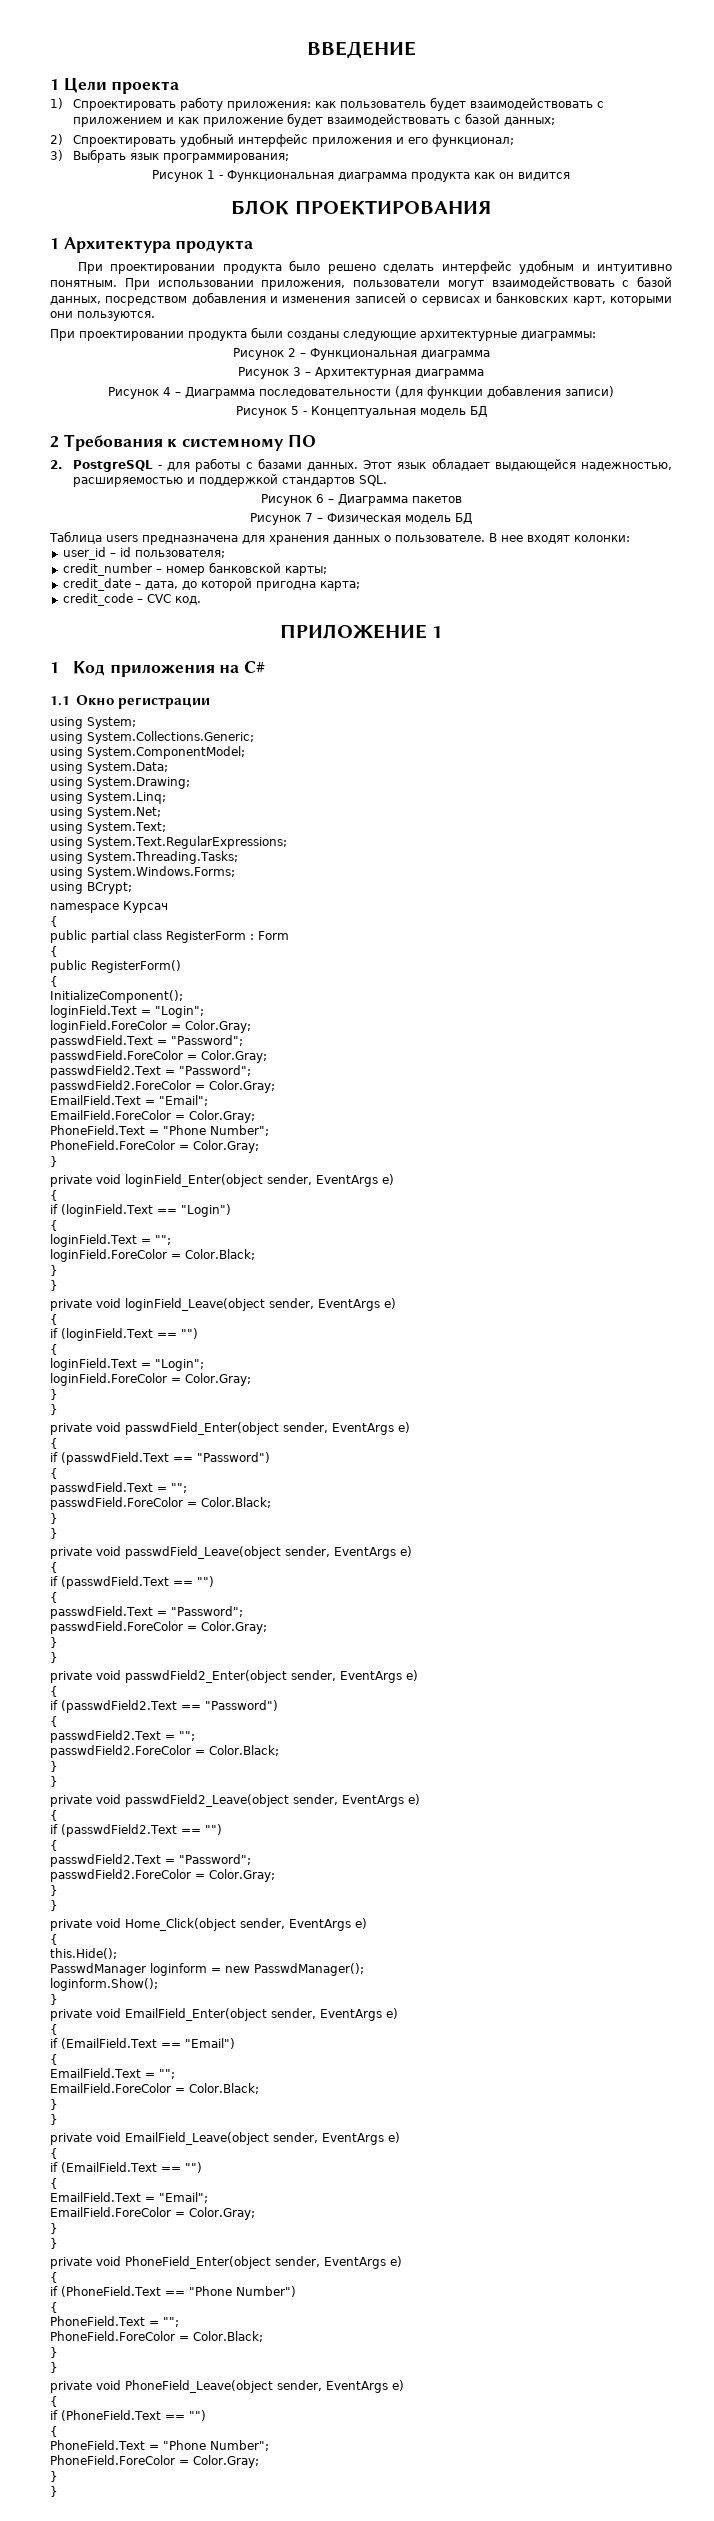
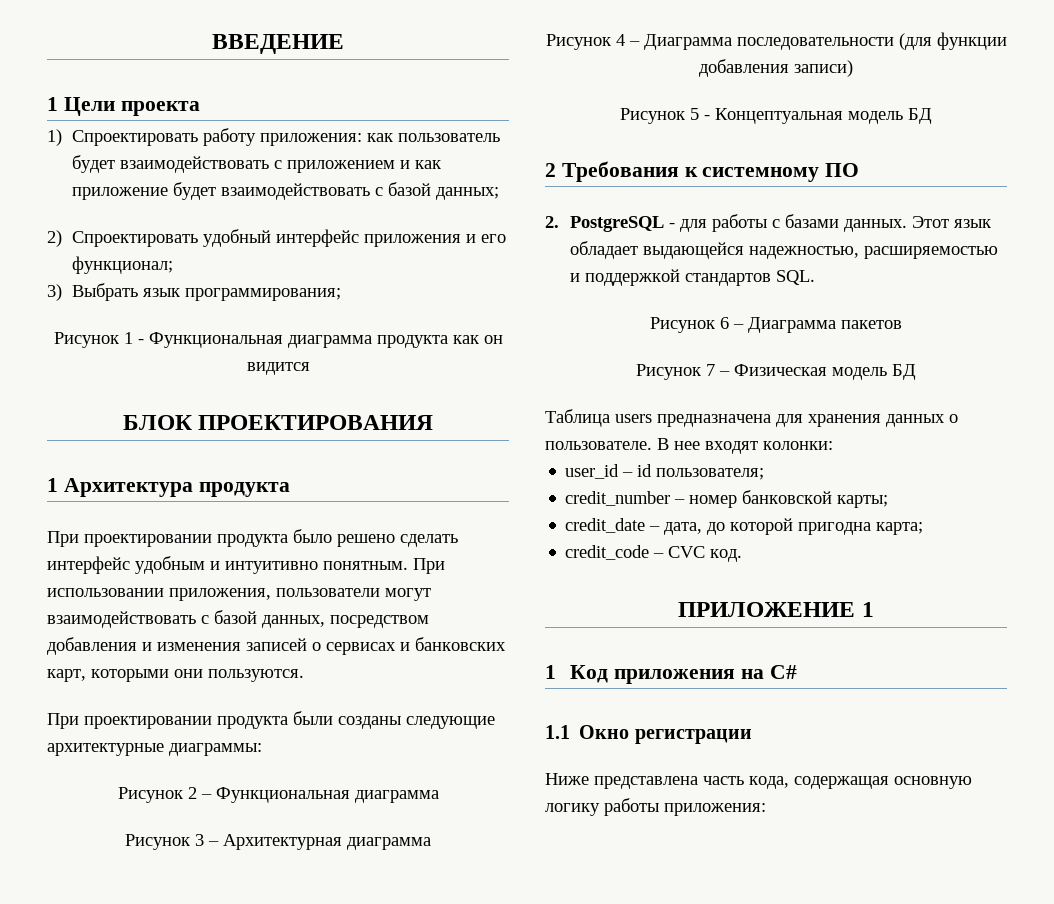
- using System;
- using System.Collections.Generic;
- using System.ComponentModel;
- using System.Data;
- using System.Drawing;
- using System.Linq;
- using System.Net;
- using System.Text;
- using System.Text.RegularExpressions;
- using System.Threading.Tasks;
- using System.Windows.Forms;
- using BCrypt;
- namespace Курсач
- {
- public partial class RegisterForm : Form
- {
- public RegisterForm()
- {
- InitializeComponent();
- loginField.Text = "Login";
- loginField.ForeColor = Color.Gray;
- passwdField.Text = "Password";
- passwdField.ForeColor = Color.Gray;
- passwdField2.Text = "Password";
- passwdField2.ForeColor = Color.Gray;
- EmailField.Text = "Email";
- EmailField.ForeColor = Color.Gray;
- PhoneField.Text = "Phone Number";
- PhoneField.ForeColor = Color.Gray;
- }
- private void loginField_Enter(object sender, EventArgs e)
- {
- if (loginField.Text == "Login")
- {
- loginField.Text = "";
- loginField.ForeColor = Color.Black;
- }
- }
- private void loginField_Leave(object sender, EventArgs e)
- {
- if (loginField.Text == "")
- {
- loginField.Text = "Login";
- loginField.ForeColor = Color.Gray;
- }
- }
- private void passwdField_Enter(object sender, EventArgs e)
- {
- if (passwdField.Text == "Password")
- {
- passwdField.Text = "";
- passwdField.ForeColor = Color.Black;
- }
- }
- private void passwdField_Leave(object sender, EventArgs e)
- {
- if (passwdField.Text == "")
- {
- passwdField.Text = "Password";
- passwdField.ForeColor = Color.Gray;
- }
- }
- private void passwdField2_Enter(object sender, EventArgs e)
- {
- if (passwdField2.Text == "Password")
- {
- passwdField2.Text = "";
- passwdField2.ForeColor = Color.Black;
- }
- }
- private void passwdField2_Leave(object sender, EventArgs e)
- {
- if (passwdField2.Text == "")
- {
- passwdField2.Text = "Password";
- passwdField2.ForeColor = Color.Gray;
- }
- }
- private void Home_Click(object sender, EventArgs e)
- {
- this.Hide();
- PasswdManager loginform = new PasswdManager();
- loginform.Show();
- }
- private void EmailField_Enter(object sender, EventArgs e)
- {
- if (EmailField.Text == "Email")
- {
- EmailField.Text = "";
- EmailField.ForeColor = Color.Black;
- }
- }
- private void EmailField_Leave(object sender, EventArgs e)
- {
- if (EmailField.Text == "")
- {
- EmailField.Text = "Email";
- EmailField.ForeColor = Color.Gray;
- }
- }
- private void PhoneField_Enter(object sender, EventArgs e)
- {
- if (PhoneField.Text == "Phone Number")
- {
- PhoneField.Text = "";
- PhoneField.ForeColor = Color.Black;
- }
- }
- private void PhoneField_Leave(object sender, EventArgs e)
- {
- if (PhoneField.Text == "")
- {
- PhoneField.Text = "Phone Number";
- PhoneField.ForeColor = Color.Gray;
- }
- }
+ Ниже представлена часть кода, содержащая основную логику работы приложения:

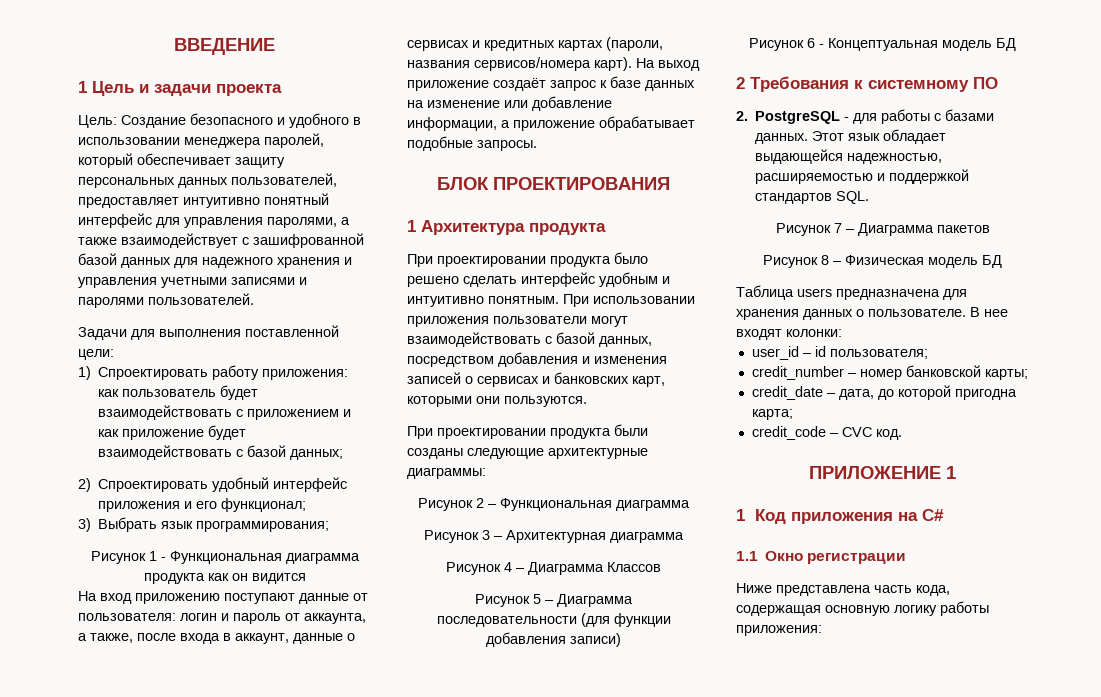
- 1 Цели проекта
+ 1 Цель и задачи проекта
+ Цель: Создание безопасного и удобного в использовании менеджера паролей, который обеспечивает защиту персональных данных пользователей, предоставляет интуитивно понятный интерфейс для управления паролями, а также взаимодействует с зашифрованной базой данных для надежного хранения и управления учетными записями и паролями пользователей.
+ Задачи для выполнения поставленной цели:
+ На вход приложению поступают данные от пользователя: логин и пароль от аккаунта, а также, после входа в аккаунт, данные о сервисах и кредитных картах (пароли, названия сервисов/номера карт). На выход приложение создаёт запрос к базе данных на изменение или добавление информации, а приложение обрабатывает подобные запросы.
- При использовании приложения, пользователи могут взаимодействовать с базой данных, посредством добавления и изменения записей о сервисах и банковских карт, которыми они пользуются.
+ При использовании приложения пользователи могут взаимодействовать с базой данных, посредством добавления и изменения записей о сервисах и банковских карт, которыми они пользуются.
- Рисунок 4 – Диаграмма последовательности (для функции добавления записи)
+ Рисунок 4 – Диаграмма Классов
+ Рисунок 5 – Диаграмма последовательности (для функции добавления записи)
- Рисунок 5 - Концептуальная модель БД
+ Рисунок 6 - Концептуальная модель БД
- Рисунок 6 – Диаграмма пакетов
+ Рисунок 7 – Диаграмма пакетов
- Рисунок 7 – Физическая модель БД
+ Рисунок 8 – Физическая модель БД

